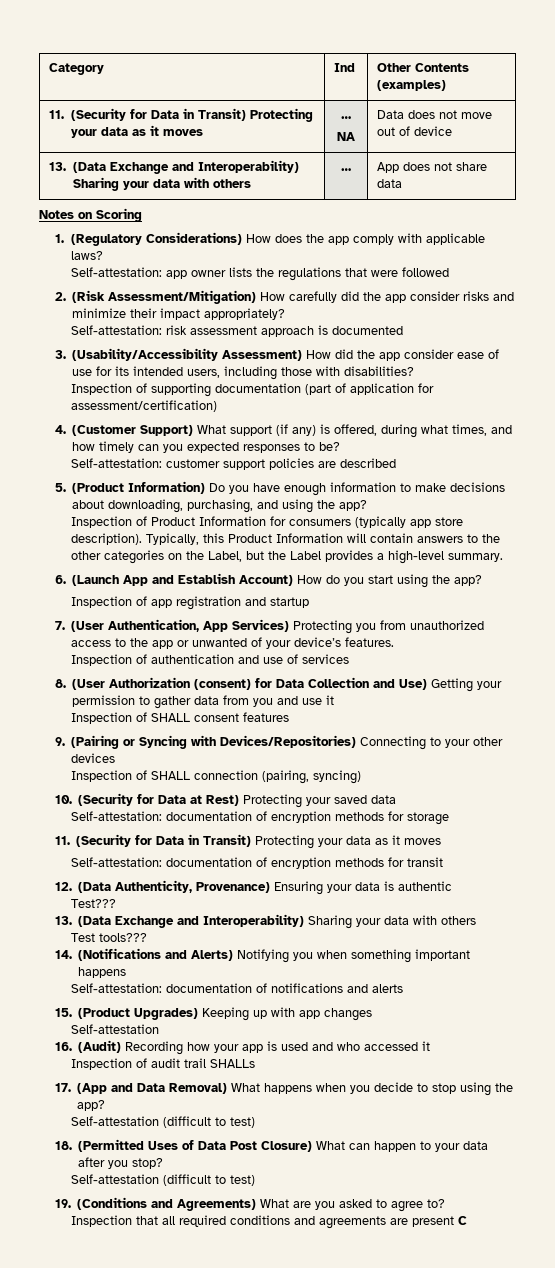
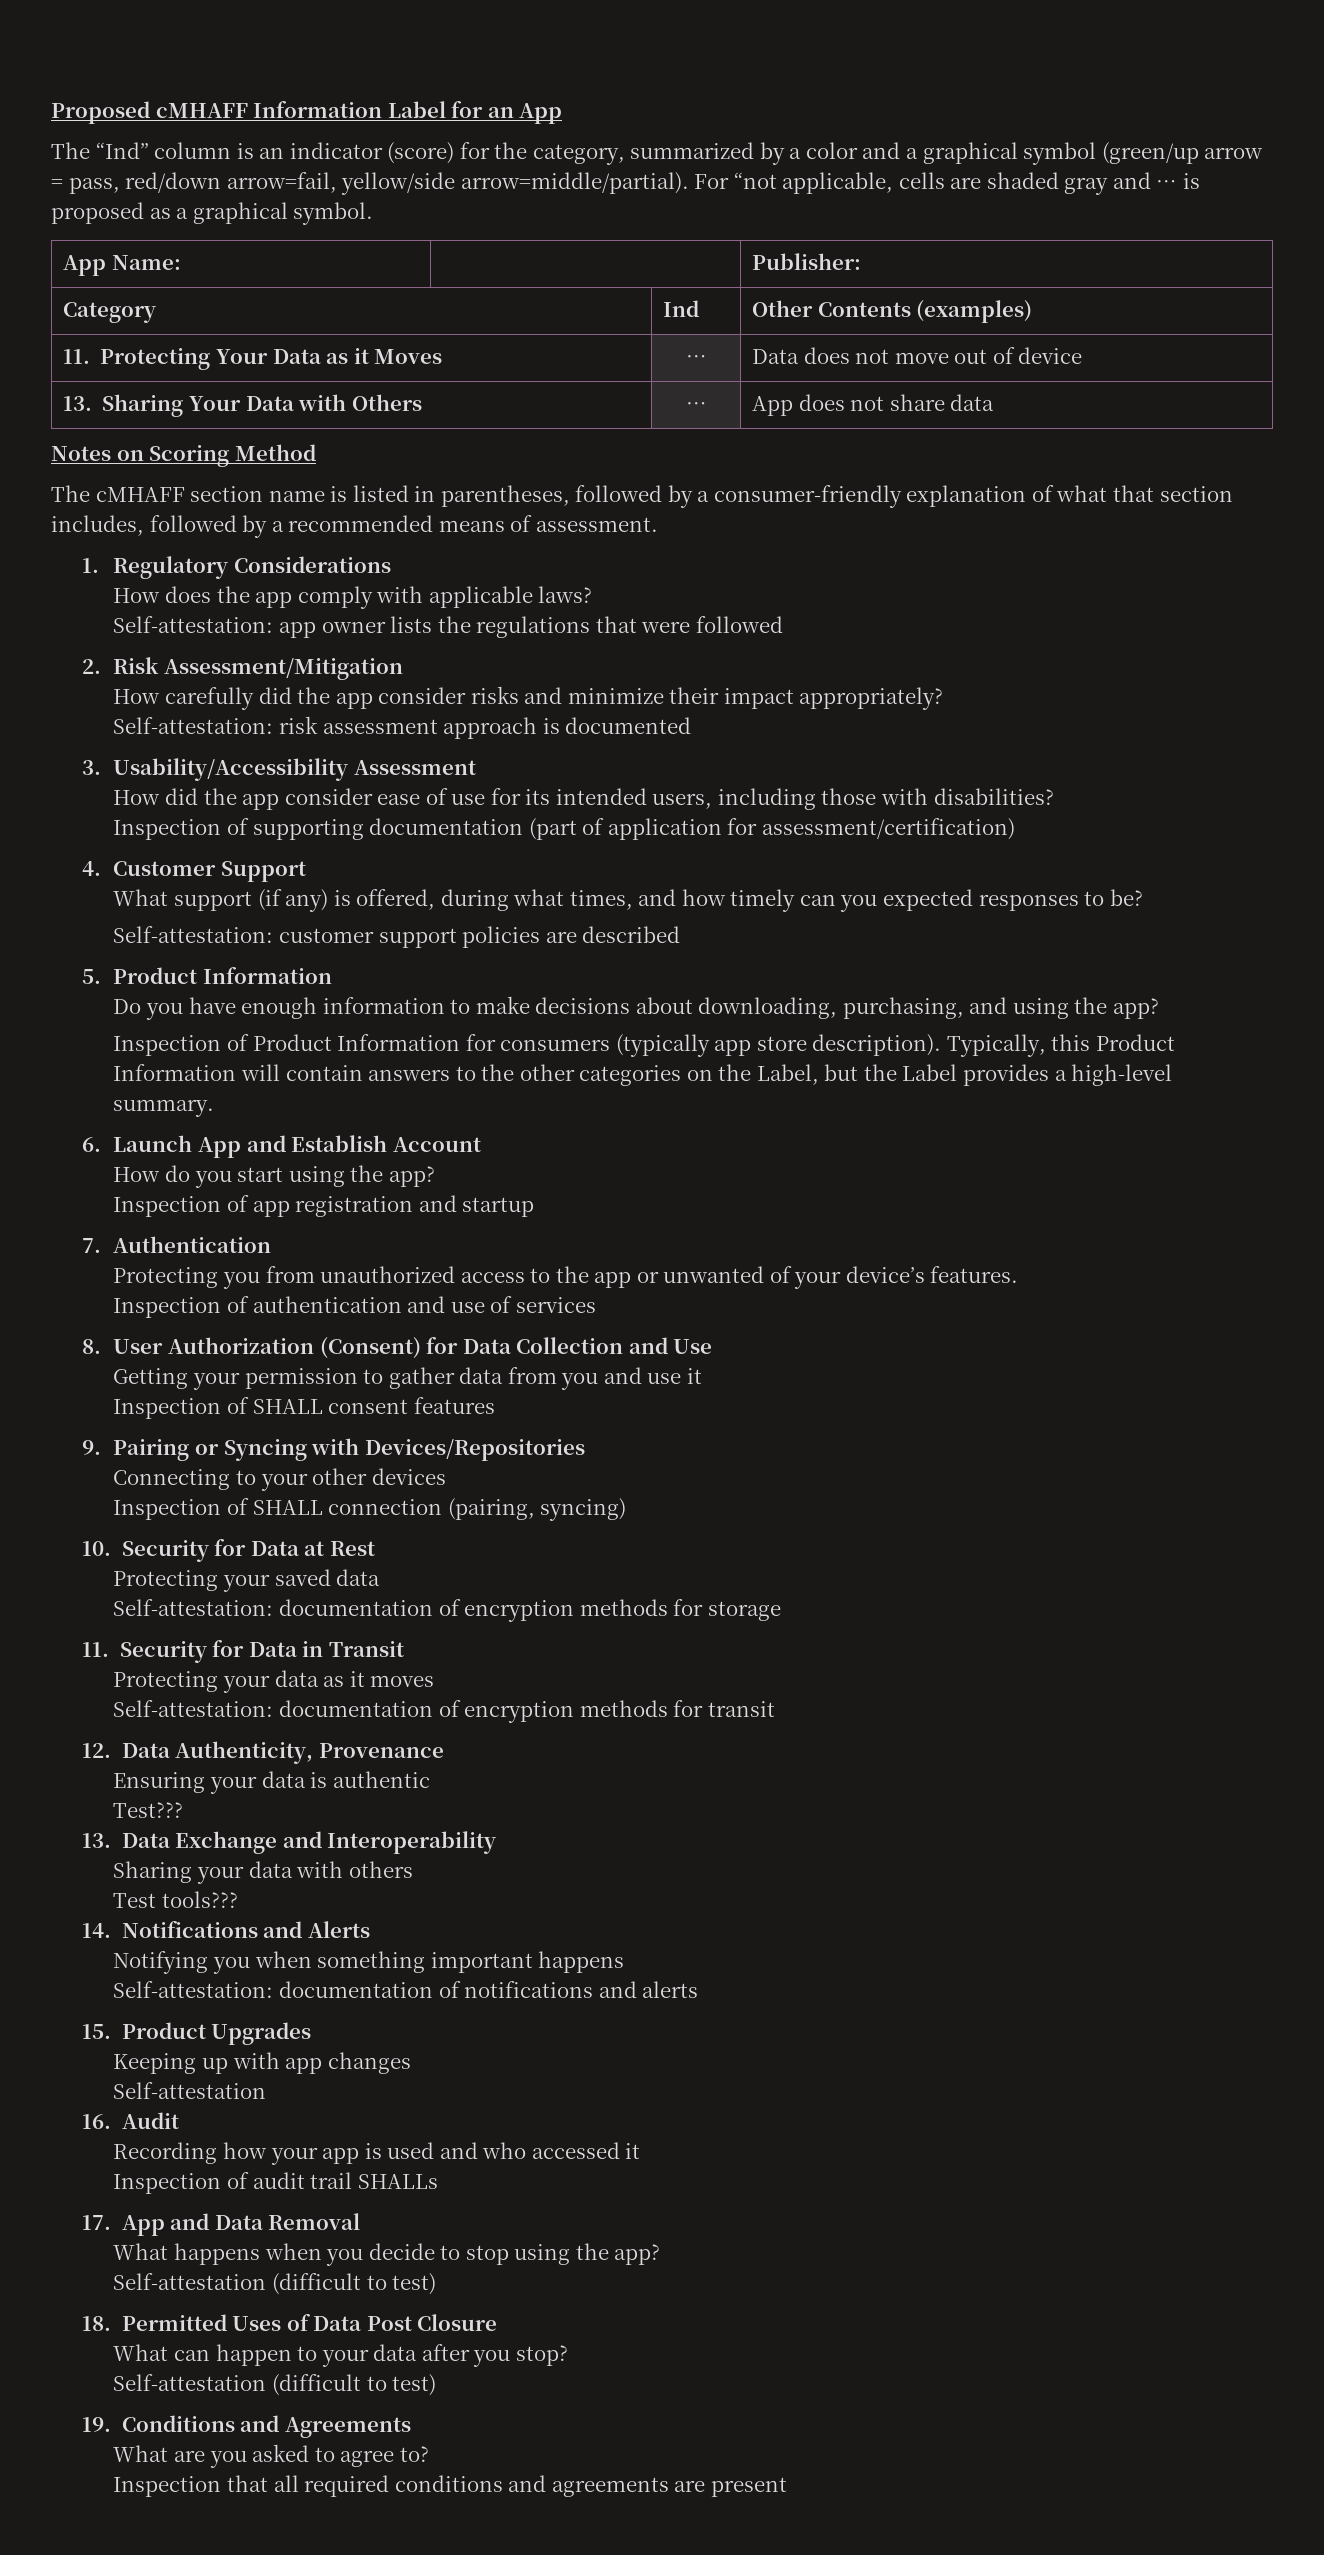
+ Proposed cMHAFF Information Label for an App
+ The “Ind” column is an indicator (score) for the category, summarized by a color and a graphical symbol (green/up arrow = pass, red/down arrow=fail, yellow/side arrow=middle/partial). For “not applicable, cells are shaded gray and … is proposed as a graphical symbol.
+ App Name: | | Publisher:
- 11. (Security for Data in Transit) Protecting your data as it moves | …
- NA | Data does not move out of device
+ 11. Protecting Your Data as it Moves | … | Data does not move out of device
- 13. (Data Exchange and Interoperability) Sharing your data with others | … | App does not share data
+ 13. Sharing Your Data with Others | … | App does not share data
- Notes on Scoring
+ Notes on Scoring Method
+ The cMHAFF section name is listed in parentheses, followed by a consumer-friendly explanation of what that section includes, followed by a recommended means of assessment.
- 1. (Regulatory Considerations) How does the app comply with applicable laws?
+ 1. Regulatory Considerations
+ How does the app comply with applicable laws?
- 2. (Risk Assessment/Mitigation) How carefully did the app consider risks and minimize their impact appropriately?
+ 2. Risk Assessment/Mitigation
+ How carefully did the app consider risks and minimize their impact appropriately?
- 3. (Usability/Accessibility Assessment) How did the app consider ease of use for its intended users, including those with disabilities?
+ 3. Usability/Accessibility Assessment
+ How did the app consider ease of use for its intended users, including those with disabilities?
- 4. (Customer Support) What support (if any) is offered, during what times, and how timely can you expected responses to be?
+ 4. Customer Support
+ What support (if any) is offered, during what times, and how timely can you expected responses to be?
- 5. (Product Information) Do you have enough information to make decisions about downloading, purchasing, and using the app?
+ 5. Product Information
+ Do you have enough information to make decisions about downloading, purchasing, and using the app?
- 6. (Launch App and Establish Account) How do you start using the app?
+ 6. Launch App and Establish Account
+ How do you start using the app?
- 7. (User Authentication, App Services) Protecting you from unauthorized access to the app or unwanted of your device’s features.
+ 7. Authentication
+ Protecting you from unauthorized access to the app or unwanted of your device’s features.
- 8. (User Authorization (consent) for Data Collection and Use) Getting your permission to gather data from you and use it
+ 8. User Authorization (Consent) for Data Collection and Use
+ Getting your permission to gather data from you and use it
- 9. (Pairing or Syncing with Devices/Repositories) Connecting to your other devices
+ 9. Pairing or Syncing with Devices/Repositories
+ Connecting to your other devices
- 10. (Security for Data at Rest) Protecting your saved data
+ 10. Security for Data at Rest
+ Protecting your saved data
  Self-attestation: documentation of encryption methods for storage
- 11. (Security for Data in Transit) Protecting your data as it moves
+ 11. Security for Data in Transit
+ Protecting your data as it moves
- 12. (Data Authenticity, Provenance) Ensuring your data is authentic
+ 12. Data Authenticity, Provenance
+ Ensuring your data is authentic
  Test???
- 13. (Data Exchange and Interoperability) Sharing your data with others
+ 13. Data Exchange and Interoperability
+ Sharing your data with others
- 14. (Notifications and Alerts) Notifying you when something important happens
+ 14. Notifications and Alerts
+ Notifying you when something important happens
- 15. (Product Upgrades) Keeping up with app changes
+ 15. Product Upgrades
+ Keeping up with app changes
- 16. (Audit) Recording how your app is used and who accessed it
+ 16. Audit
+ Recording how your app is used and who accessed it
- 17. (App and Data Removal) What happens when you decide to stop using the app?
+ 17. App and Data Removal
+ What happens when you decide to stop using the app?
- 18. (Permitted Uses of Data Post Closure) What can happen to your data after you stop?
+ 18. Permitted Uses of Data Post Closure
+ What can happen to your data after you stop?
- 19. (Conditions and Agreements) What are you asked to agree to?
+ 19. Conditions and Agreements
+ What are you asked to agree to?
- Inspection that all required conditions and agreements are present C
+ Inspection that all required conditions and agreements are present

